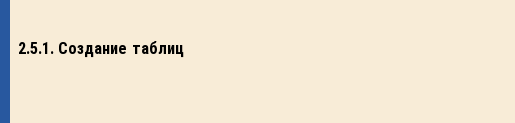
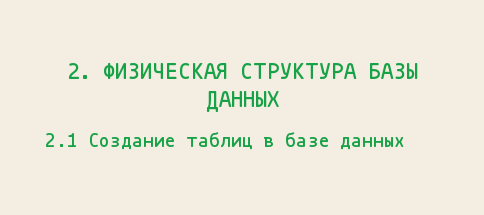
- 2.5.1. Создание таблиц
+ 2. ФИЗИЧЕСКАЯ СТРУКТУРА БАЗЫ ДАННЫХ
+ 2.1 Создание таблиц в базе данных

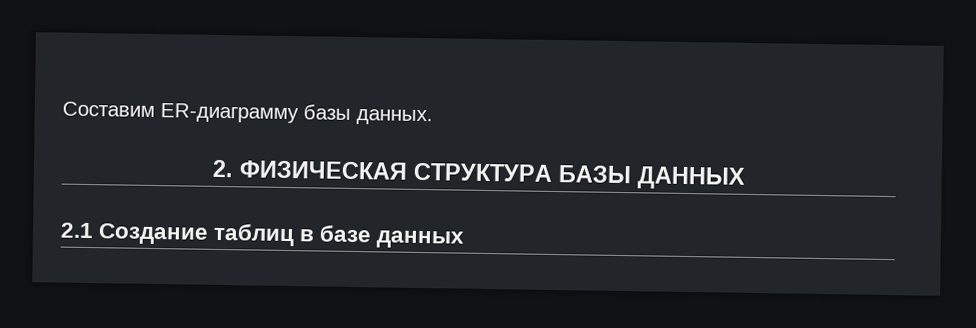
+ Составим ER-диаграмму базы данных.

